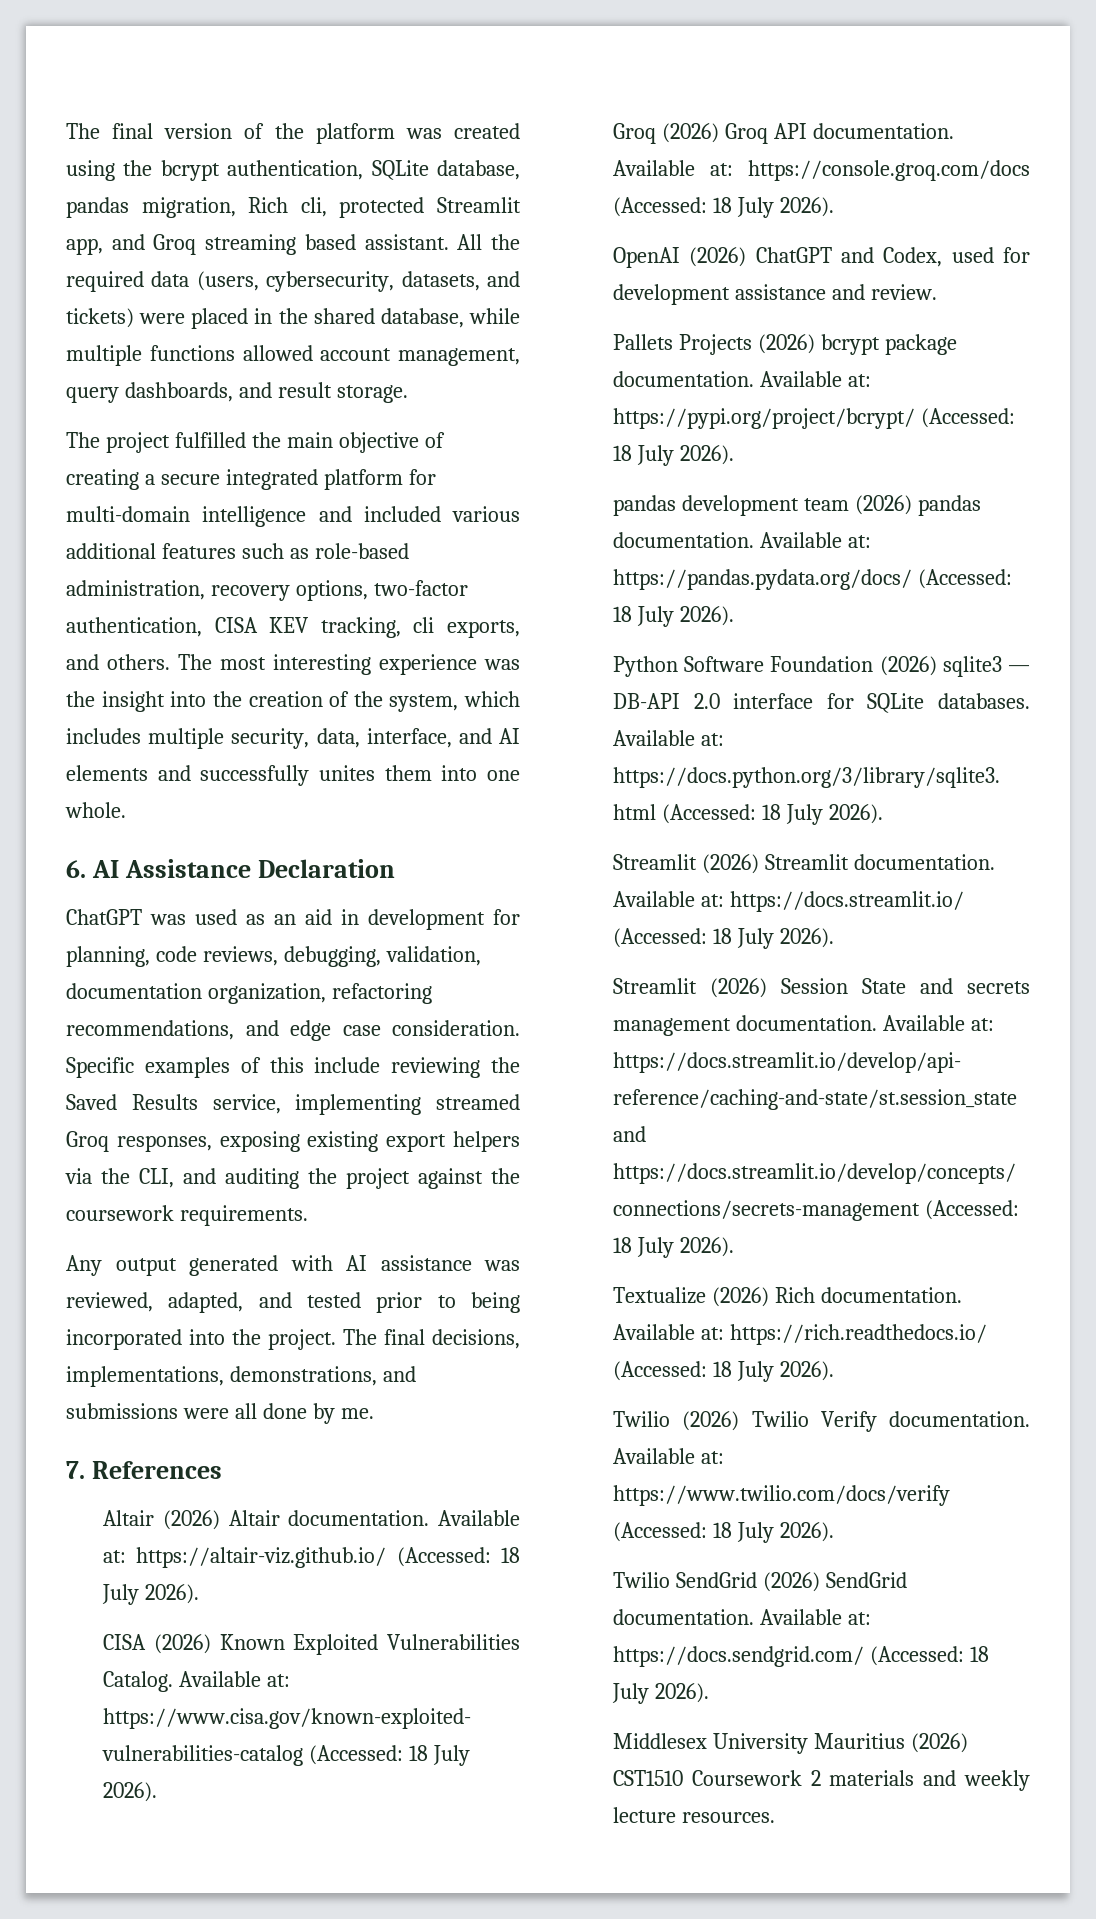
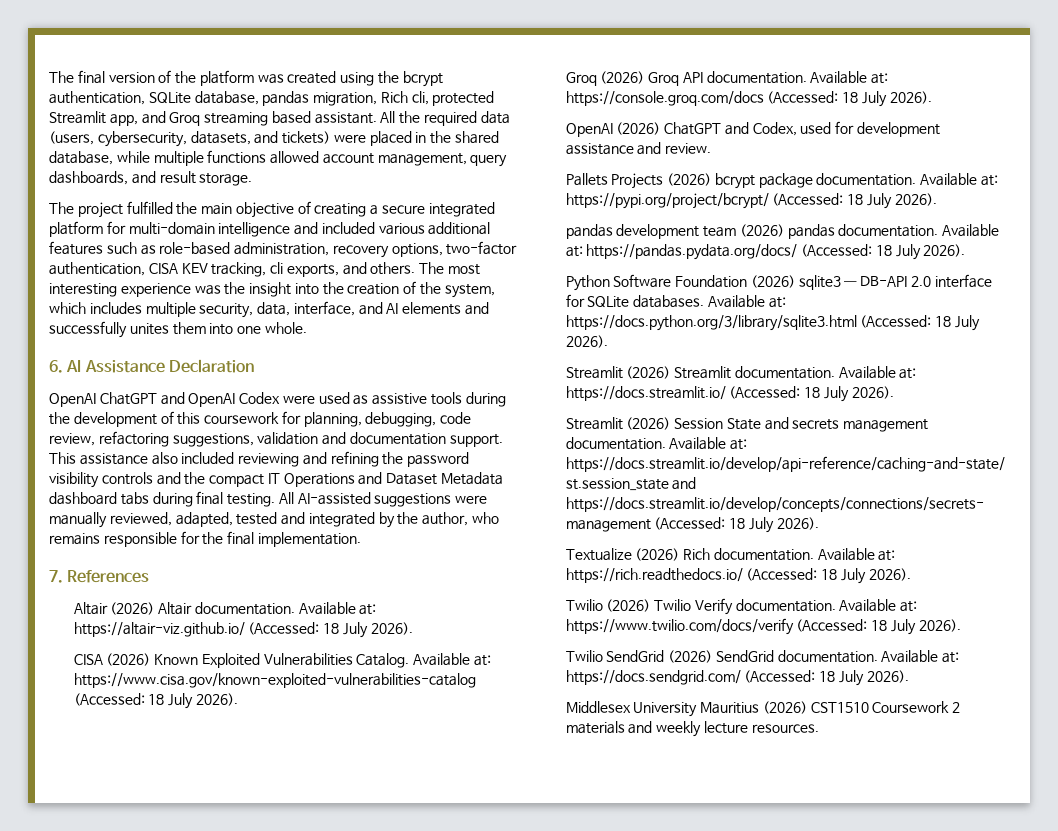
- ChatGPT was used as an aid in development for planning, code reviews, debugging, validation, documentation organization, refactoring recommendations, and edge case consideration. Specific examples of this include reviewing the Saved Results service, implementing streamed Groq responses, exposing existing export helpers via the CLI, and auditing the project against the coursework requirements.
- Any output generated with AI assistance was reviewed, adapted, and tested prior to being incorporated into the project. The final decisions, implementations, demonstrations, and submissions were all done by me.
+ OpenAI ChatGPT and OpenAI Codex were used as assistive tools during the development of this coursework for planning, debugging, code review, refactoring suggestions, validation and documentation support. This assistance also included reviewing and refining the password visibility controls and the compact IT Operations and Dataset Metadata dashboard tabs during final testing. All AI-assisted suggestions were manually reviewed, adapted, tested and integrated by the author, who remains responsible for the final implementation.

